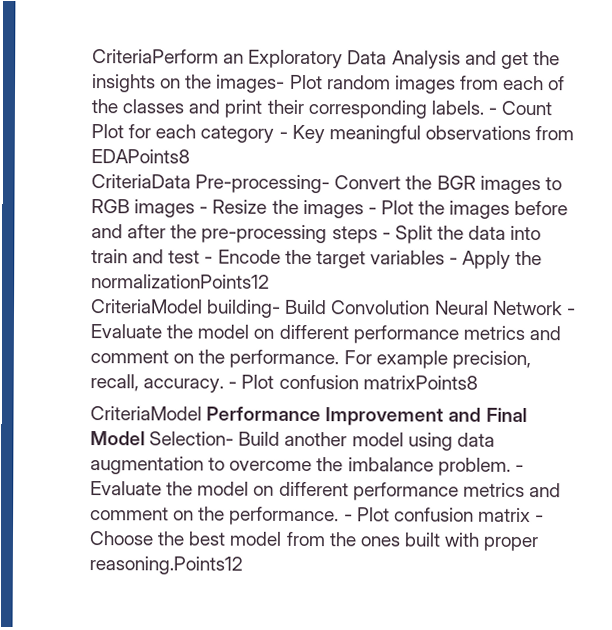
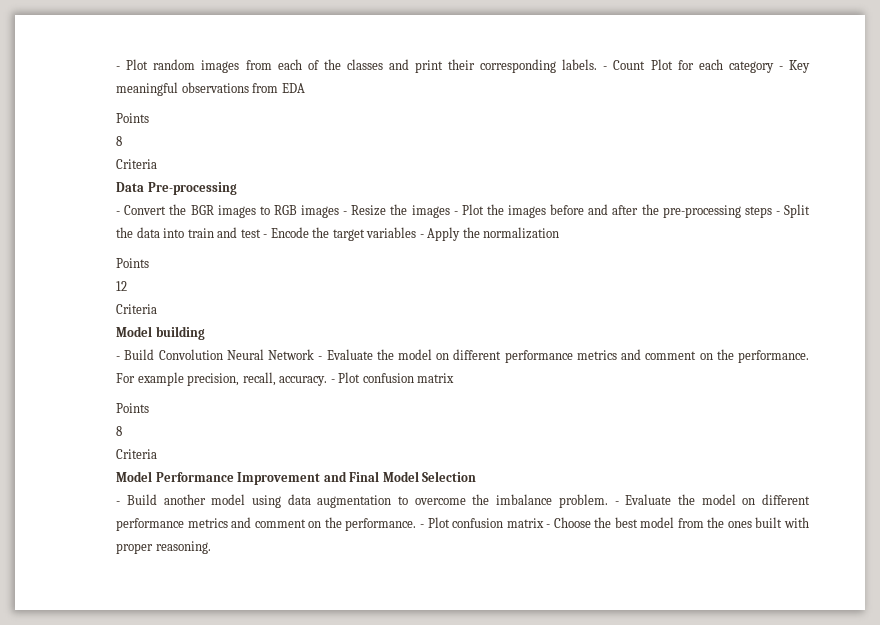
- CriteriaPerform an Exploratory Data Analysis and get the insights on the images- Plot random images from each of the classes and print their corresponding labels.
+ - Plot random images from each of the classes and print their corresponding labels.
- - Count Plot for each category - Key meaningful observations from EDAPoints8
- CriteriaData Pre-processing- Convert the BGR images to RGB images - Resize the images - Plot the images before and after the pre-processing steps - Split the data into train and test - Encode the target variables - Apply the normalizationPoints12
- CriteriaModel building- Build Convolution Neural Network - Evaluate the model on different performance metrics and comment on the performance.
+ - Count Plot for each category - Key meaningful observations from EDA
+ Points
+ 8
+ Criteria
+ Data Pre-processing
+ - Convert the BGR images to RGB images - Resize the images - Plot the images before and after the pre-processing steps - Split the data into train and test - Encode the target variables - Apply the normalization
+ Points
+ 12
+ Criteria
+ Model building
+ - Build Convolution Neural Network - Evaluate the model on different performance metrics and comment on the performance.
- For example precision, recall, accuracy. - Plot confusion matrixPoints8
- CriteriaModel Performance Improvement and Final Model Selection- Build another model using data augmentation to overcome the imbalance problem.
+ For example precision, recall, accuracy. - Plot confusion matrix
+ Points
+ 8
+ Criteria
+ Model Performance Improvement and Final Model Selection
+ - Build another model using data augmentation to overcome the imbalance problem.
- - Plot confusion matrix - Choose the best model from the ones built with proper reasoning.Points12
+ - Plot confusion matrix - Choose the best model from the ones built with proper reasoning.

